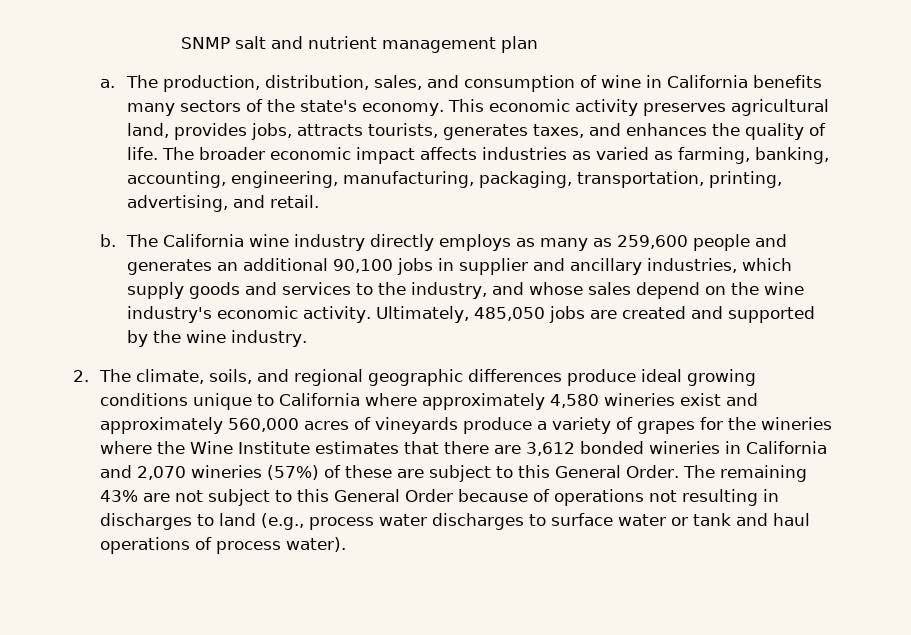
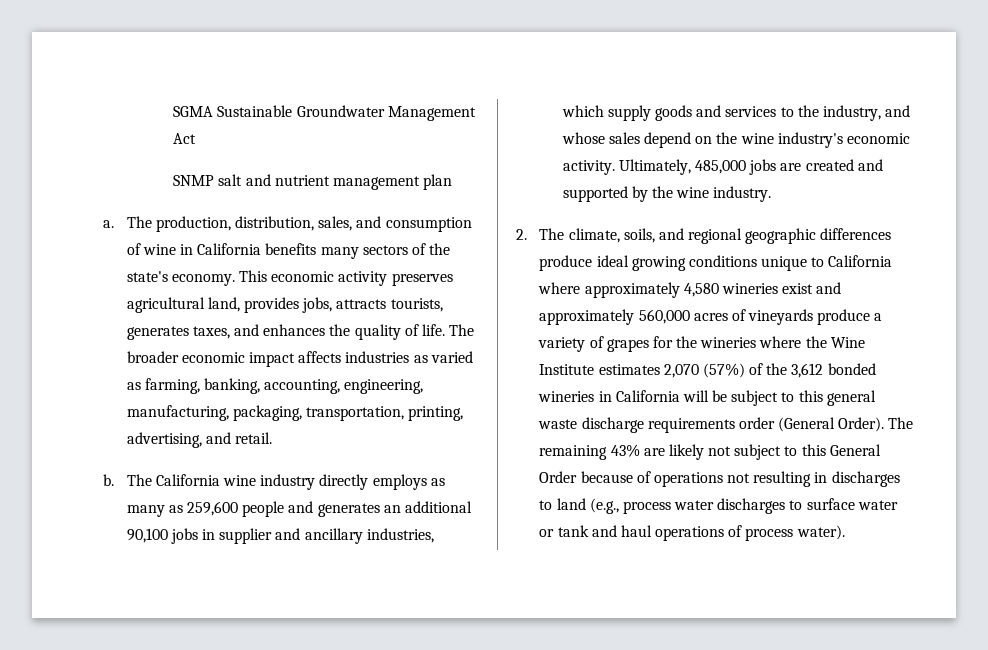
+ SGMA Sustainable Groundwater Management Act
- Ultimately, 485,050 jobs are created and supported by the wine industry.
+ Ultimately, 485,000 jobs are created and supported by the wine industry.
- 2. The climate, soils, and regional geographic differences produce ideal growing conditions unique to California where approximately 4,580 wineries exist and approximately 560,000 acres of vineyards produce a variety of grapes for the wineries where the Wine Institute estimates that there are 3,612 bonded wineries in California and 2,070 wineries (57%) of these are subject to this General Order.
+ 2. The climate, soils, and regional geographic differences produce ideal growing conditions unique to California where approximately 4,580 wineries exist and approximately 560,000 acres of vineyards produce a variety of grapes for the wineries where the Wine Institute estimates 2,070 (57%) of the 3,612 bonded wineries in California will be subject to this general waste discharge requirements order (General Order).
- The remaining 43% are not subject to this General Order because of operations not resulting in discharges to land (e.g., process water discharges to surface water or tank and haul operations of process water).
+ The remaining 43% are likely not subject to this General Order because of operations not resulting in discharges to land (e.g., process water discharges to surface water or tank and haul operations of process water).

